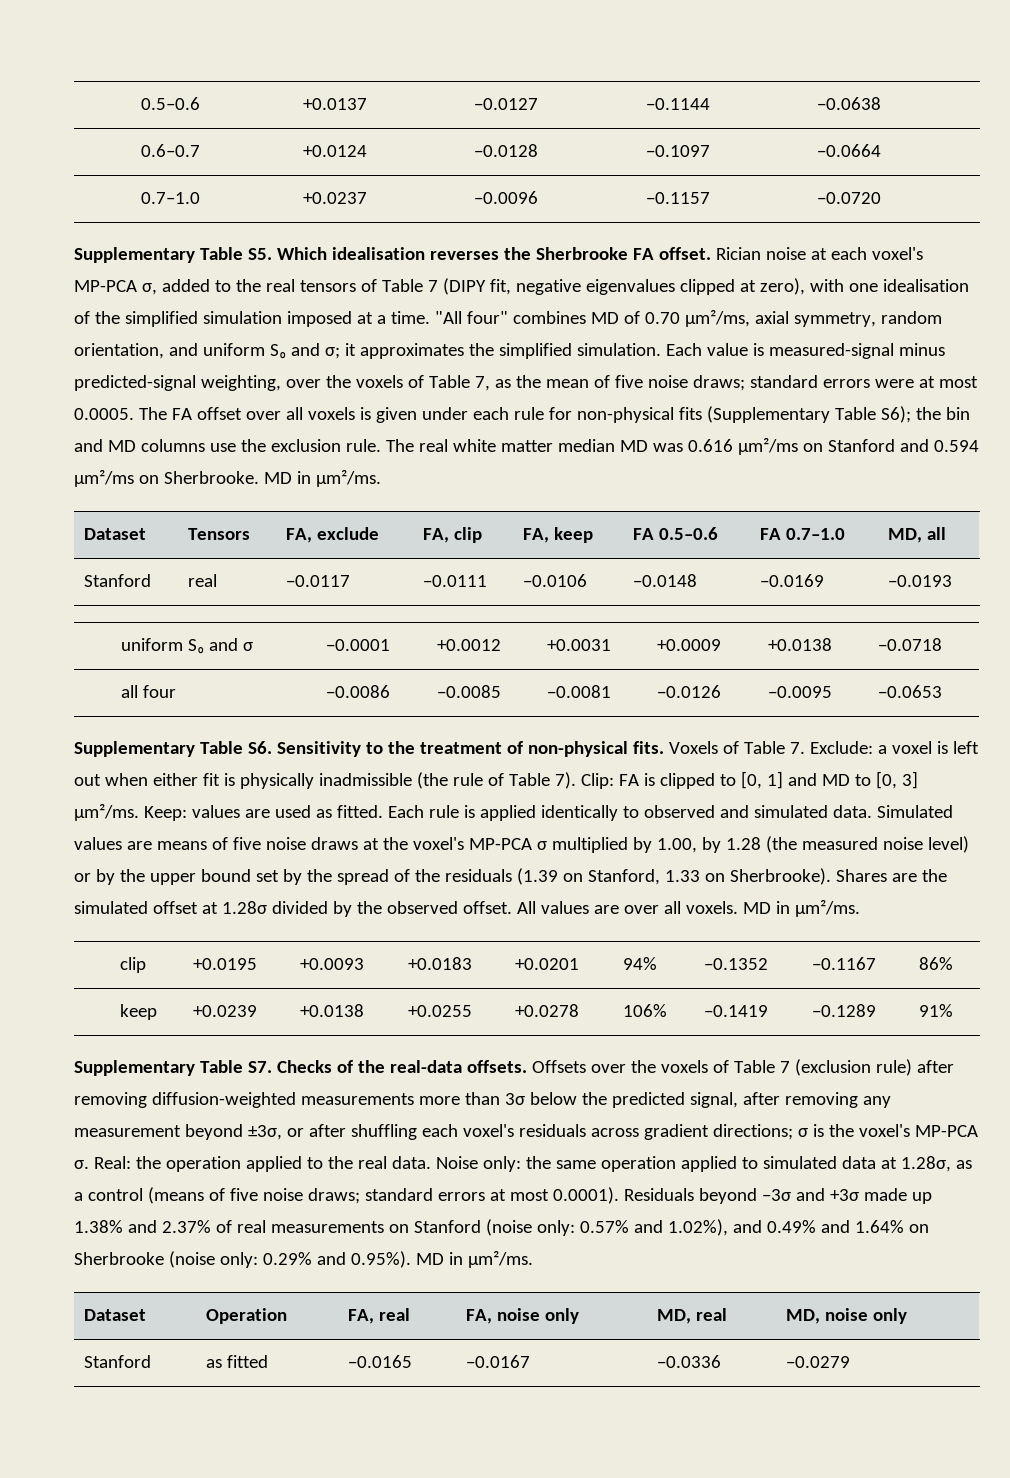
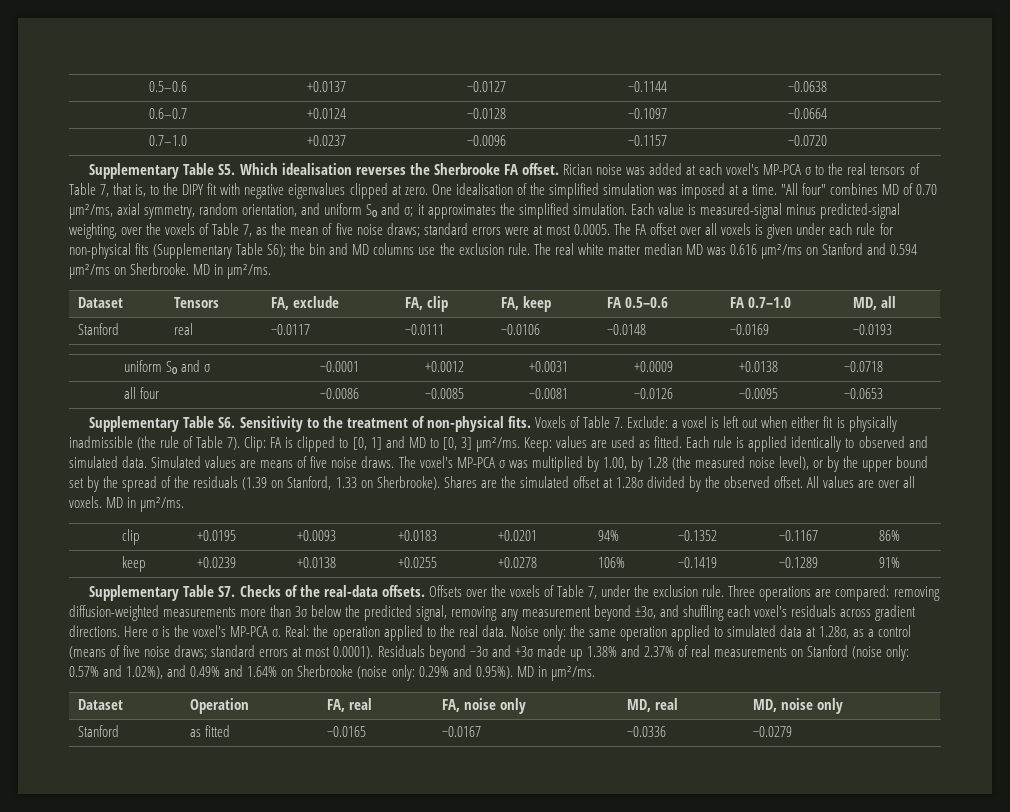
- Rician noise at each voxel's MP-PCA σ, added to the real tensors of Table 7 (DIPY fit, negative eigenvalues clipped at zero), with one idealisation of the simplified simulation imposed at a time.
+ Rician noise was added at each voxel's MP-PCA σ to the real tensors of Table 7, that is, to the DIPY fit with negative eigenvalues clipped at zero. One idealisation of the simplified simulation was imposed at a time.
- Simulated values are means of five noise draws at the voxel's MP-PCA σ multiplied by 1.00, by 1.28 (the measured noise level) or by the upper bound set by the spread of the residuals (1.39 on Stanford, 1.33 on Sherbrooke).
+ Simulated values are means of five noise draws. The voxel's MP-PCA σ was multiplied by 1.00, by 1.28 (the measured noise level), or by the upper bound set by the spread of the residuals (1.39 on Stanford, 1.33 on Sherbrooke).
- Offsets over the voxels of Table 7 (exclusion rule) after removing diffusion-weighted measurements more than 3σ below the predicted signal, after removing any measurement beyond ±3σ, or after shuffling each voxel's residuals across gradient directions; σ is the voxel's MP-PCA σ.
+ Offsets over the voxels of Table 7, under the exclusion rule. Three operations are compared: removing diffusion-weighted measurements more than 3σ below the predicted signal, removing any measurement beyond ±3σ, and shuffling each voxel's residuals across gradient directions. Here σ is the voxel's MP-PCA σ.

